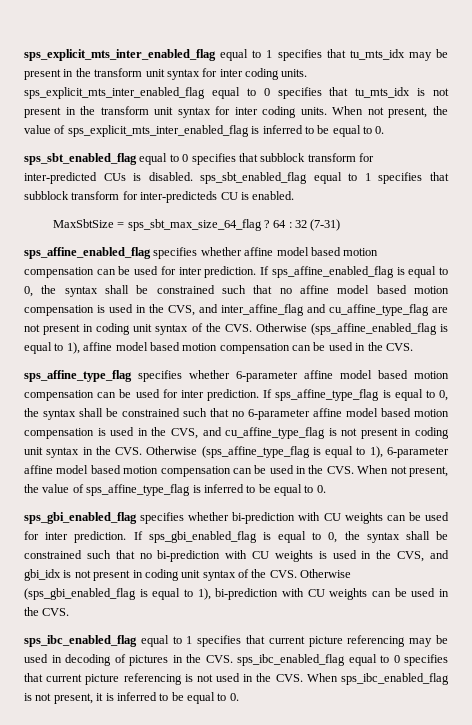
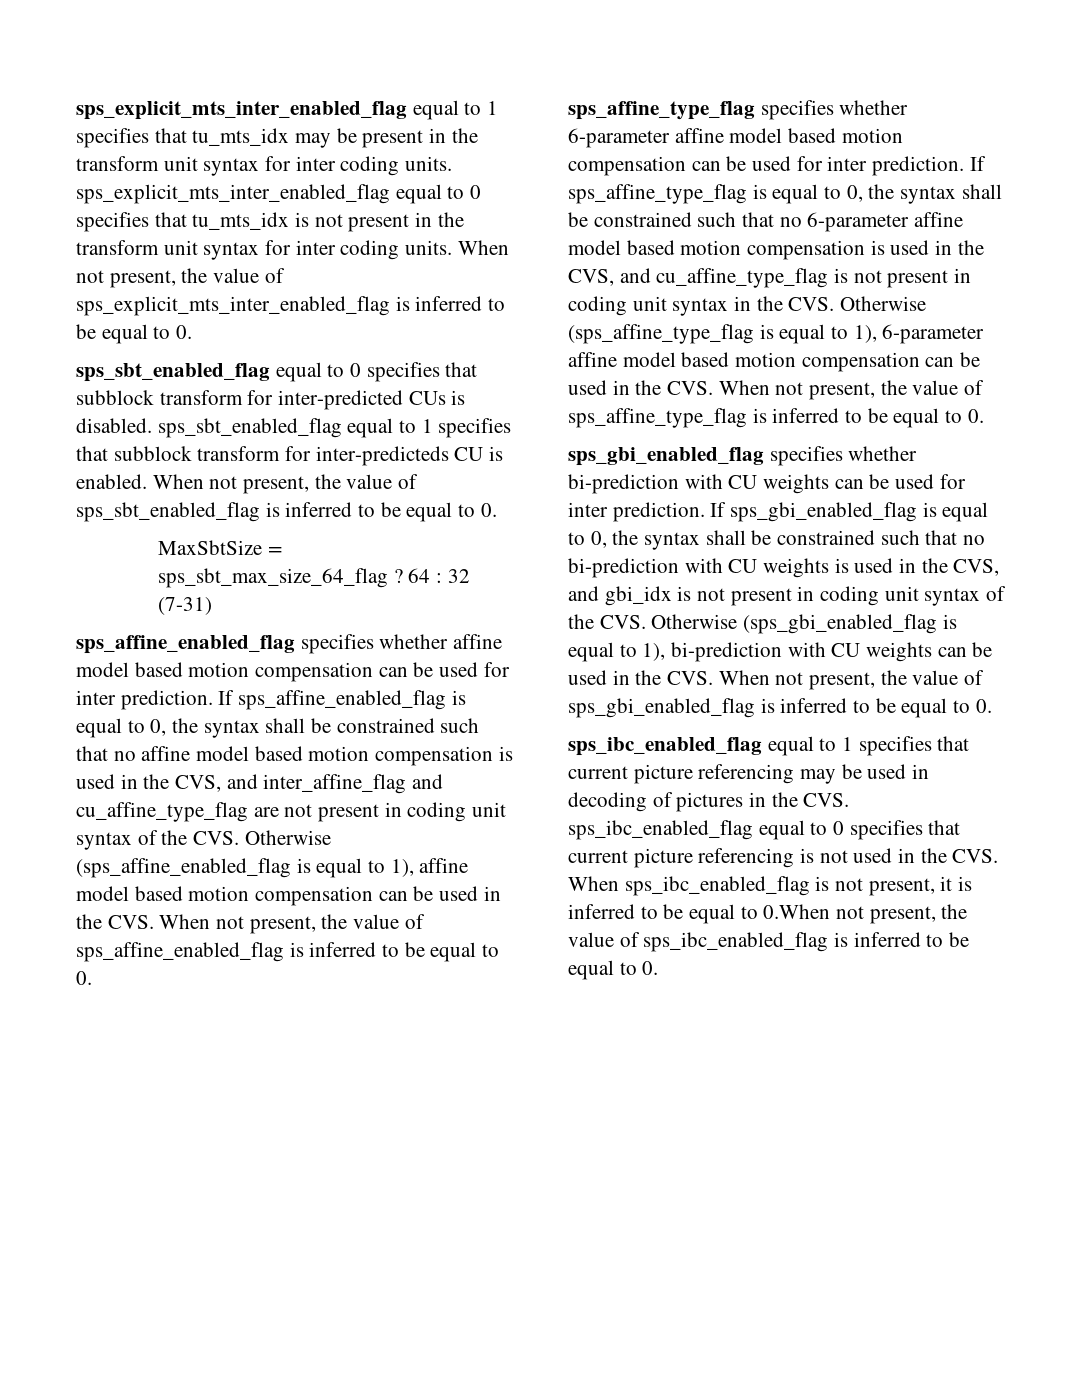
+ When not present, the value of sps_sbt_enabled_flag is inferred to be equal to 0.
- If sps_affine_enabled_flag is equal to 0, the syntax shall be constrained such that no affine model based motion compensation is used in the CVS, and inter_affine_flag and cu_affine_type_flag are not present in coding unit syntax of the CVS. Otherwise (sps_affine_enabled_flag is equal to 1), affine model based motion compensation can be used in the CVS.
+ If sps_affine_enabled_flag is equal to 0, the syntax shall be constrained such that no affine model based motion compensation is used in the CVS, and inter_affine_flag and cu_affine_type_flag are not present in coding unit syntax of the CVS. Otherwise (sps_affine_enabled_flag is equal to 1), affine model based motion compensation can be used in the CVS. When not present, the value of sps_affine_enabled_flag is inferred to be equal to 0.
- If sps_gbi_enabled_flag is equal to 0, the syntax shall be constrained such that no bi-prediction with CU weights is used in the CVS, and gbi_idx is not present in coding unit syntax of the CVS. Otherwise (sps_gbi_enabled_flag is equal to 1), bi-prediction with CU weights can be used in the CVS.
+ If sps_gbi_enabled_flag is equal to 0, the syntax shall be constrained such that no bi-prediction with CU weights is used in the CVS, and gbi_idx is not present in coding unit syntax of the CVS. Otherwise (sps_gbi_enabled_flag is equal to 1), bi-prediction with CU weights can be used in the CVS. When not present, the value of sps_gbi_enabled_flag is inferred to be equal to 0.
- sps_ibc_enabled_flag equal to 1 specifies that current picture referencing may be used in decoding of pictures in the CVS. sps_ibc_enabled_flag equal to 0 specifies that current picture referencing is not used in the CVS. When sps_ibc_enabled_flag is not present, it is inferred to be equal to 0.
+ sps_ibc_enabled_flag equal to 1 specifies that current picture referencing may be used in decoding of pictures in the CVS. sps_ibc_enabled_flag equal to 0 specifies that current picture referencing is not used in the CVS. When sps_ibc_enabled_flag is not present, it is inferred to be equal to 0.When not present, the value of sps_ibc_enabled_flag is inferred to be equal to 0.

